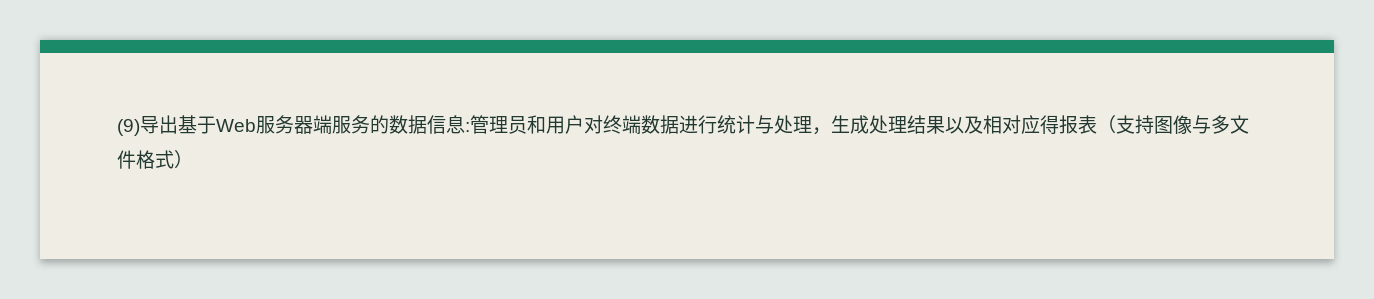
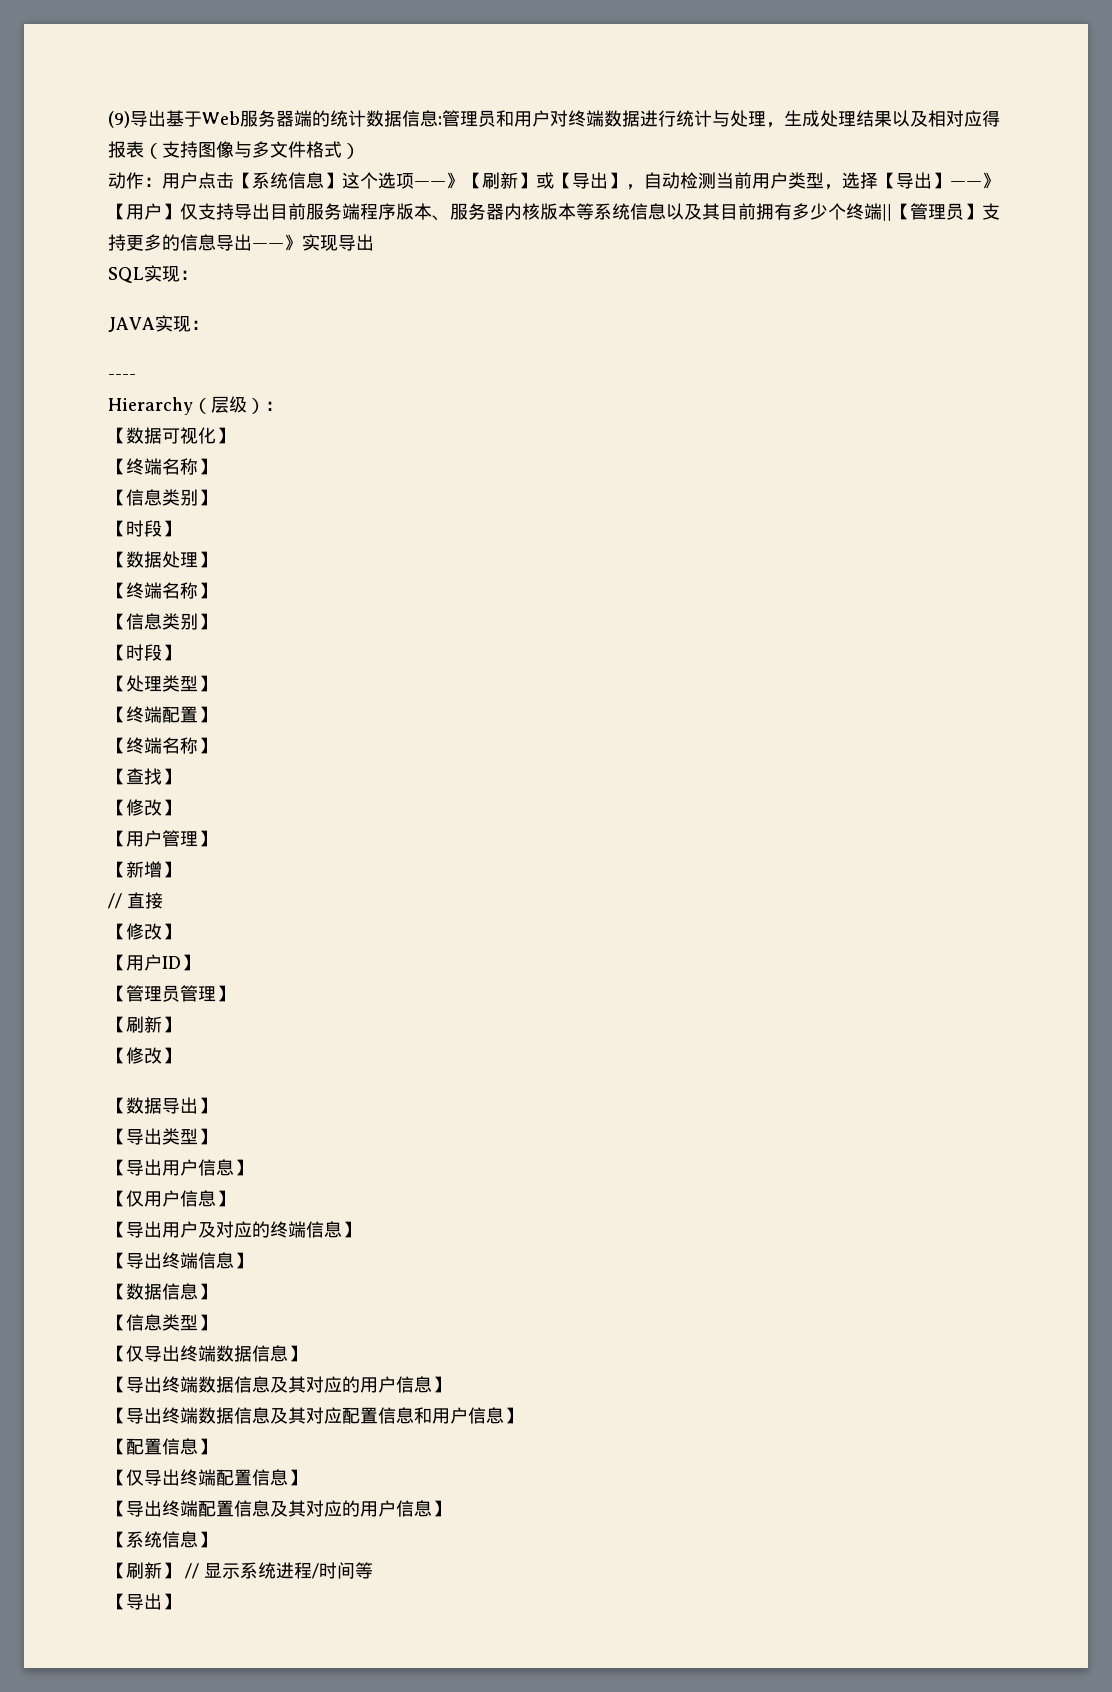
- (9)导出基于Web服务器端服务的数据信息:管理员和用户对终端数据进行统计与处理，生成处理结果以及相对应得报表（支持图像与多文件格式）
+ (9)导出基于Web服务器端的统计数据信息:管理员和用户对终端数据进行统计与处理，生成处理结果以及相对应得报表（支持图像与多文件格式）
+ 动作：用户点击【系统信息】这个选项——》【刷新】或【导出】，自动检测当前用户类型，选择【导出】——》【用户】仅支持导出目前服务端程序版本、服务器内核版本等系统信息以及其目前拥有多少个终端||【管理员】支持更多的信息导出——》实现导出
+ SQL实现：
+ JAVA实现：
+ ----
+ Hierarchy（层级）：
+ 【数据可视化】
+ 【终端名称】
+ 【信息类别】
+ 【时段】
+ 【数据处理】
+ 【终端名称】
+ 【信息类别】
+ 【时段】
+ 【处理类型】
+ 【终端配置】
+ 【终端名称】
+ 【查找】
+ 【修改】
+ 【用户管理】
+ 【新增】
+ // 直接
+ 【修改】
+ 【用户ID】
+ 【管理员管理】
+ 【刷新】
+ 【修改】
+ 【数据导出】
+ 【导出类型】
+ 【导出用户信息】
+ 【仅用户信息】
+ 【导出用户及对应的终端信息】
+ 【导出终端信息】
+ 【数据信息】
+ 【信息类型】
+ 【仅导出终端数据信息】
+ 【导出终端数据信息及其对应的用户信息】
+ 【导出终端数据信息及其对应配置信息和用户信息】
+ 【配置信息】
+ 【仅导出终端配置信息】
+ 【导出终端配置信息及其对应的用户信息】
+ 【系统信息】
+ 【刷新】 // 显示系统进程/时间等
+ 【导出】

